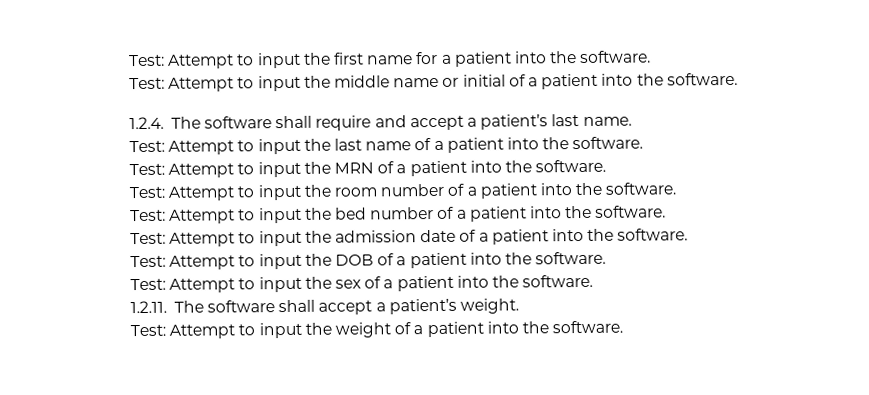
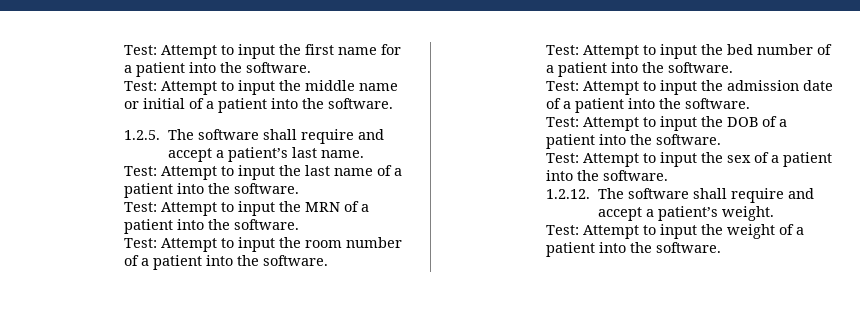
- 1.2.4. The software shall require and accept a patient’s last name.
+ 1.2.5. The software shall require and accept a patient’s last name.
- 1.2.11. The software shall accept a patient’s weight.
+ 1.2.12. The software shall require and accept a patient’s weight.

